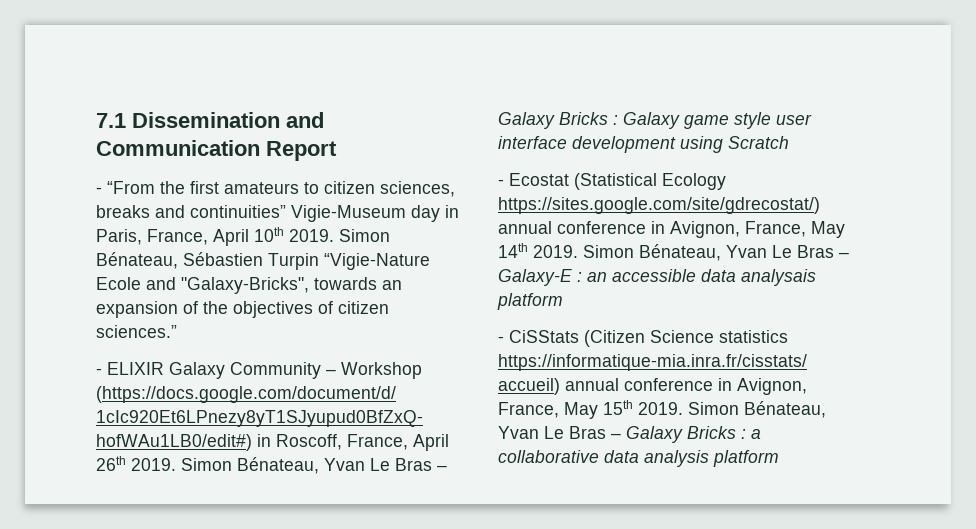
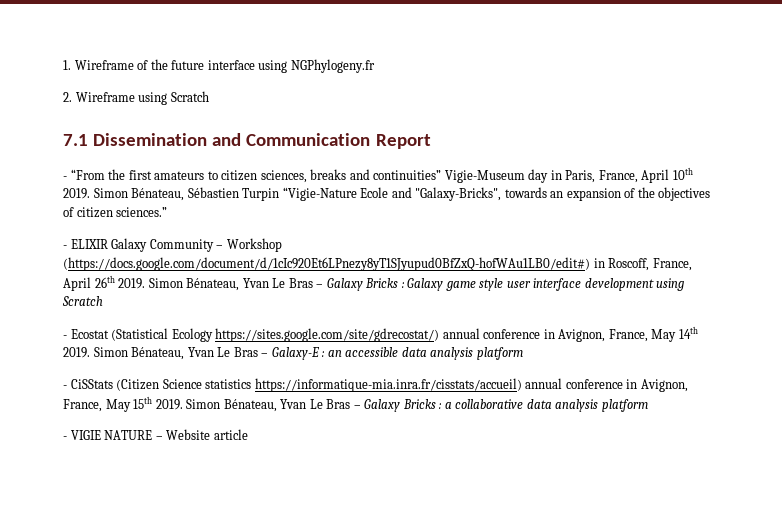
+ 1. Wireframe of the future interface using NGPhylogeny.fr
+ 2. Wireframe using Scratch
- Simon Bénateau, Yvan Le Bras – Galaxy-E : an accessible data analysais platform
+ Simon Bénateau, Yvan Le Bras – Galaxy-E : an accessible data analysis platform
+ - VIGIE NATURE – Website article

